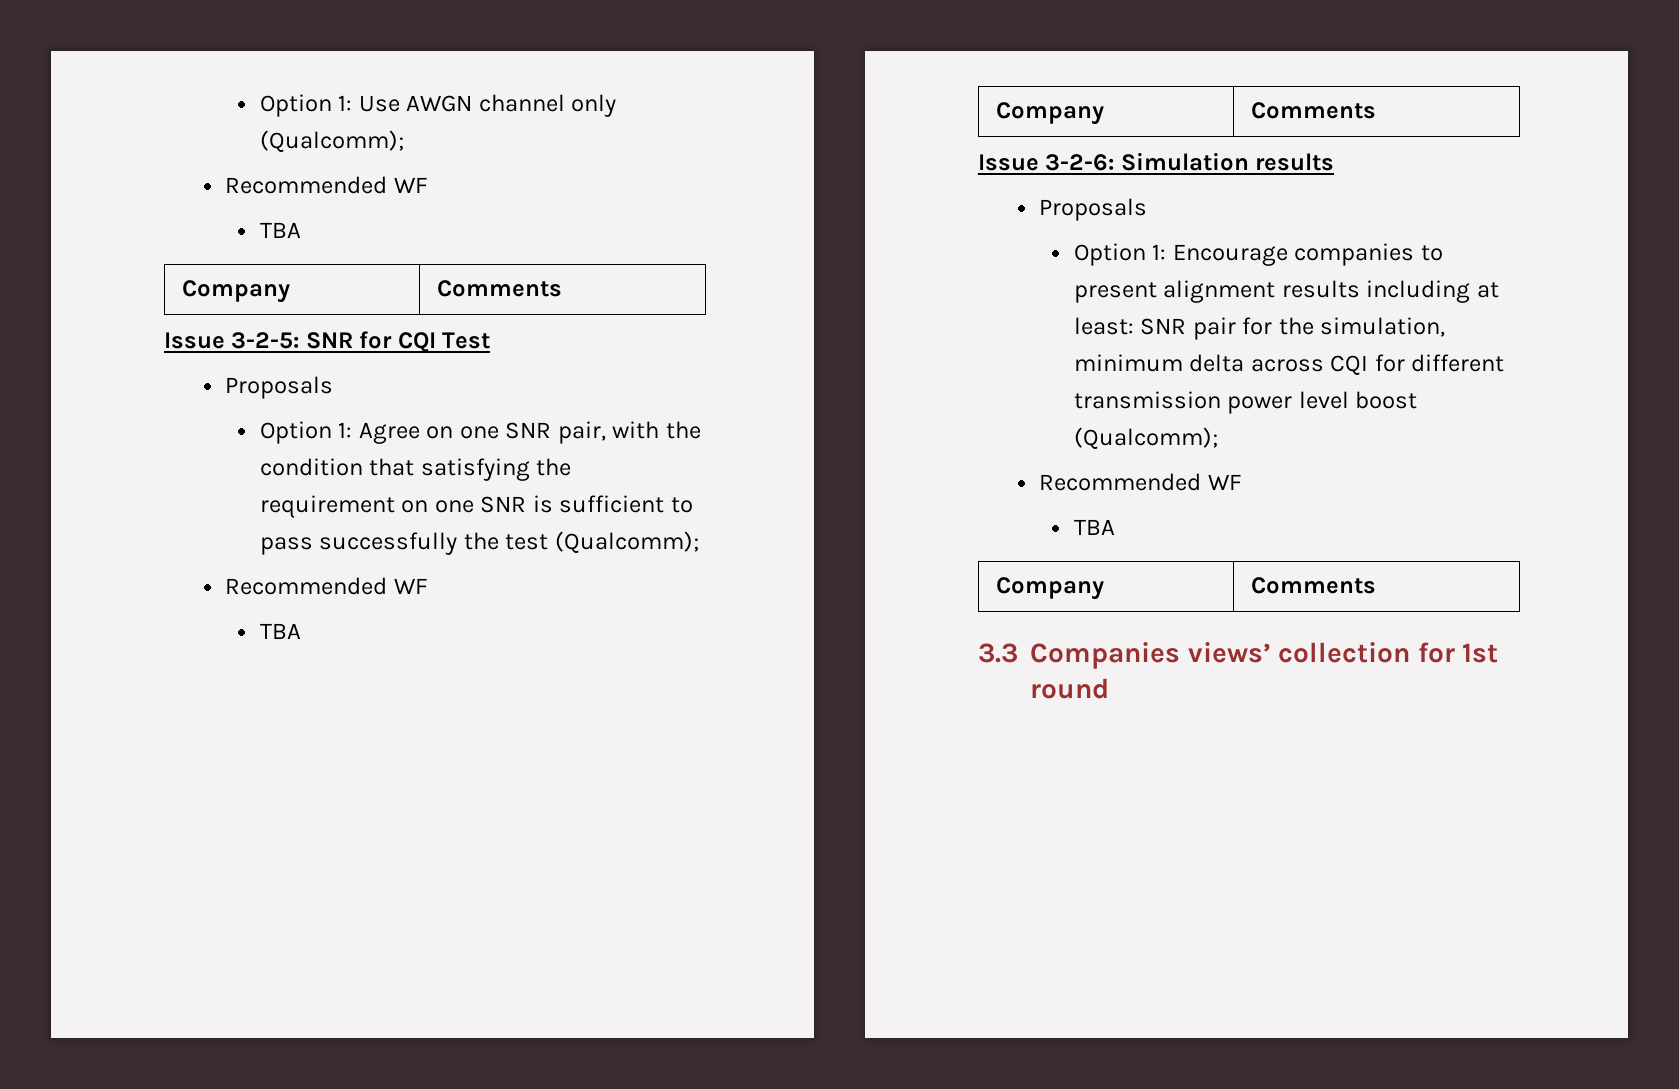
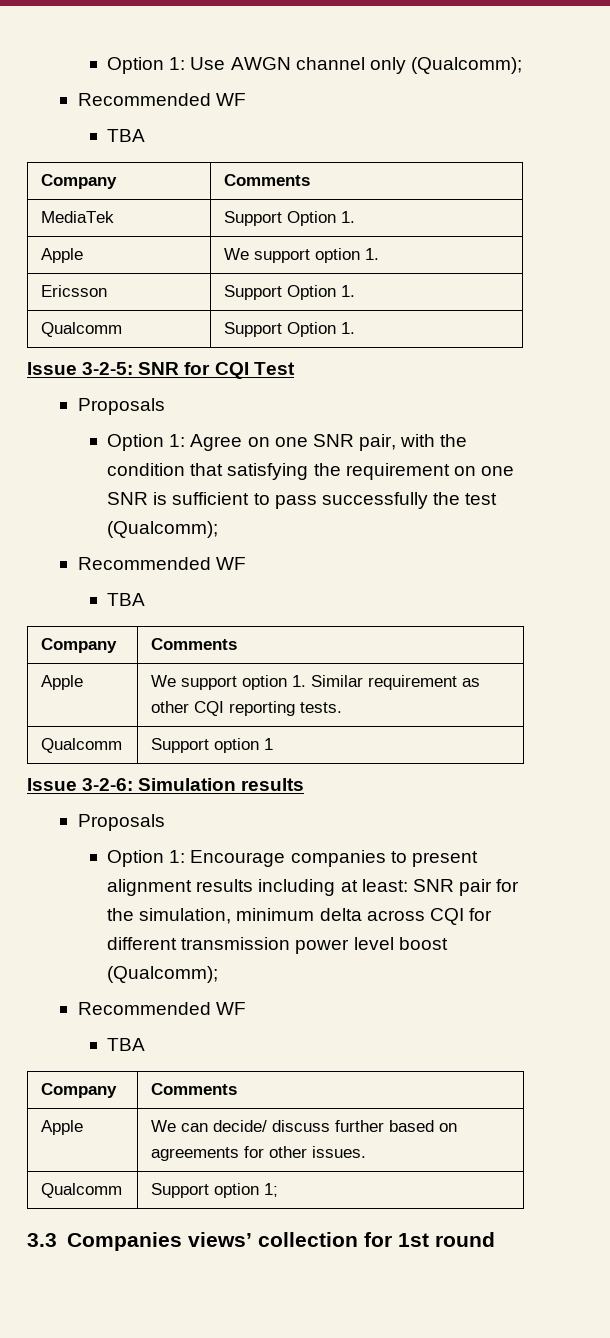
+ MediaTek | Support Option 1.
+ Apple | We support option 1.
+ Ericsson | Support Option 1.
+ Qualcomm | Support Option 1.
+ Apple | We support option 1. Similar requirement as other CQI reporting tests.
+ Qualcomm | Support option 1
+ Apple | We can decide/ discuss further based on agreements for other issues.
+ Qualcomm | Support option 1;

